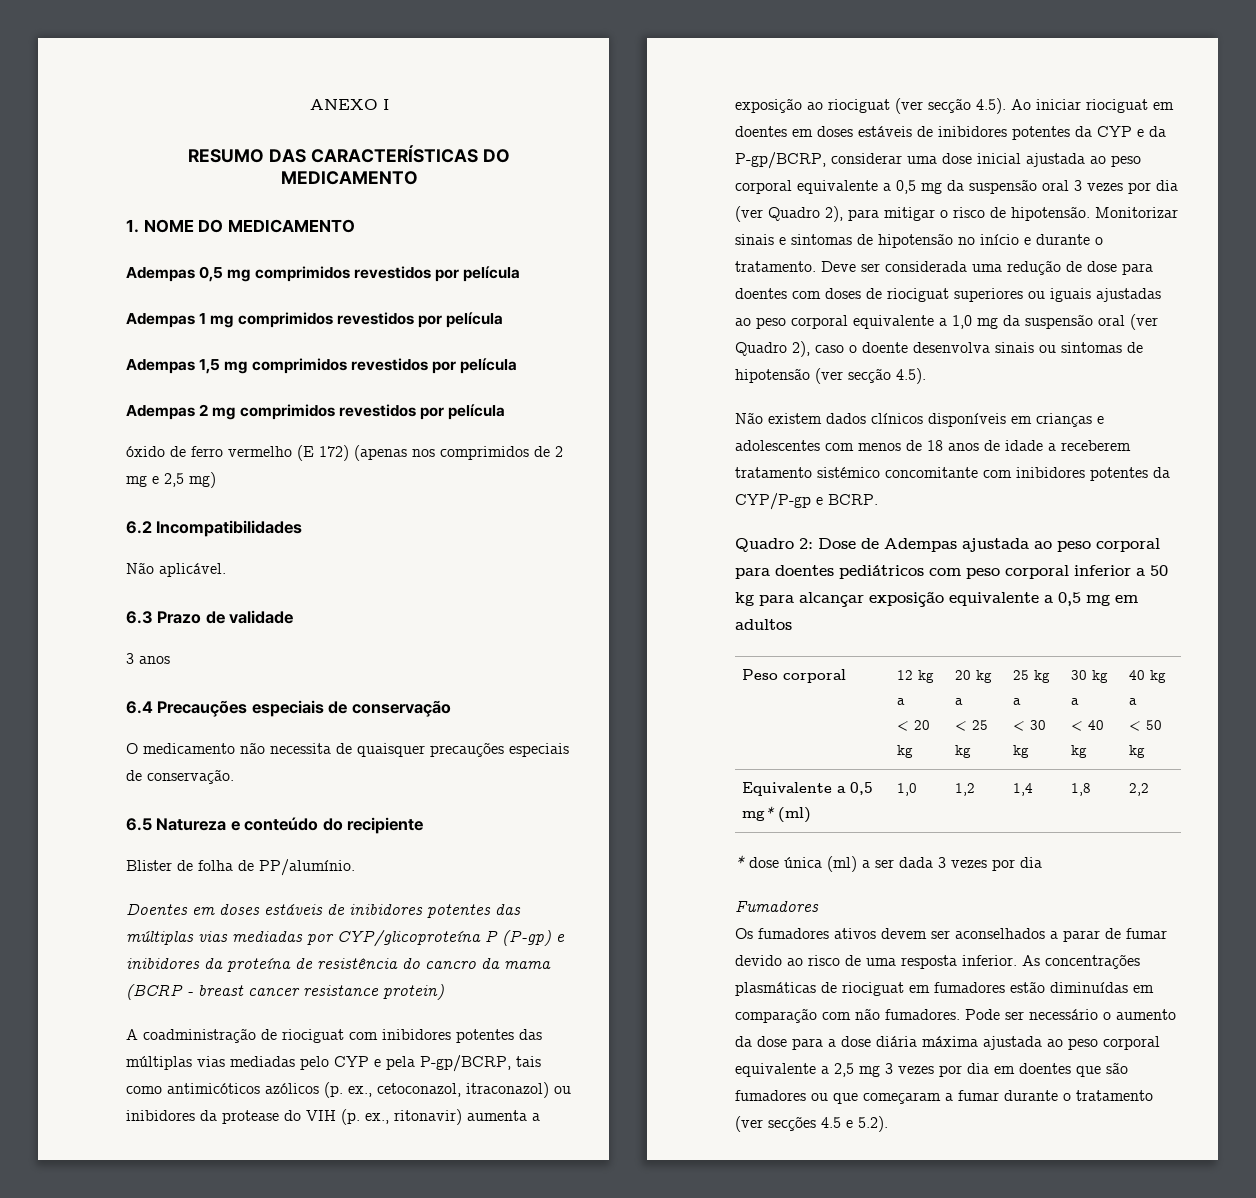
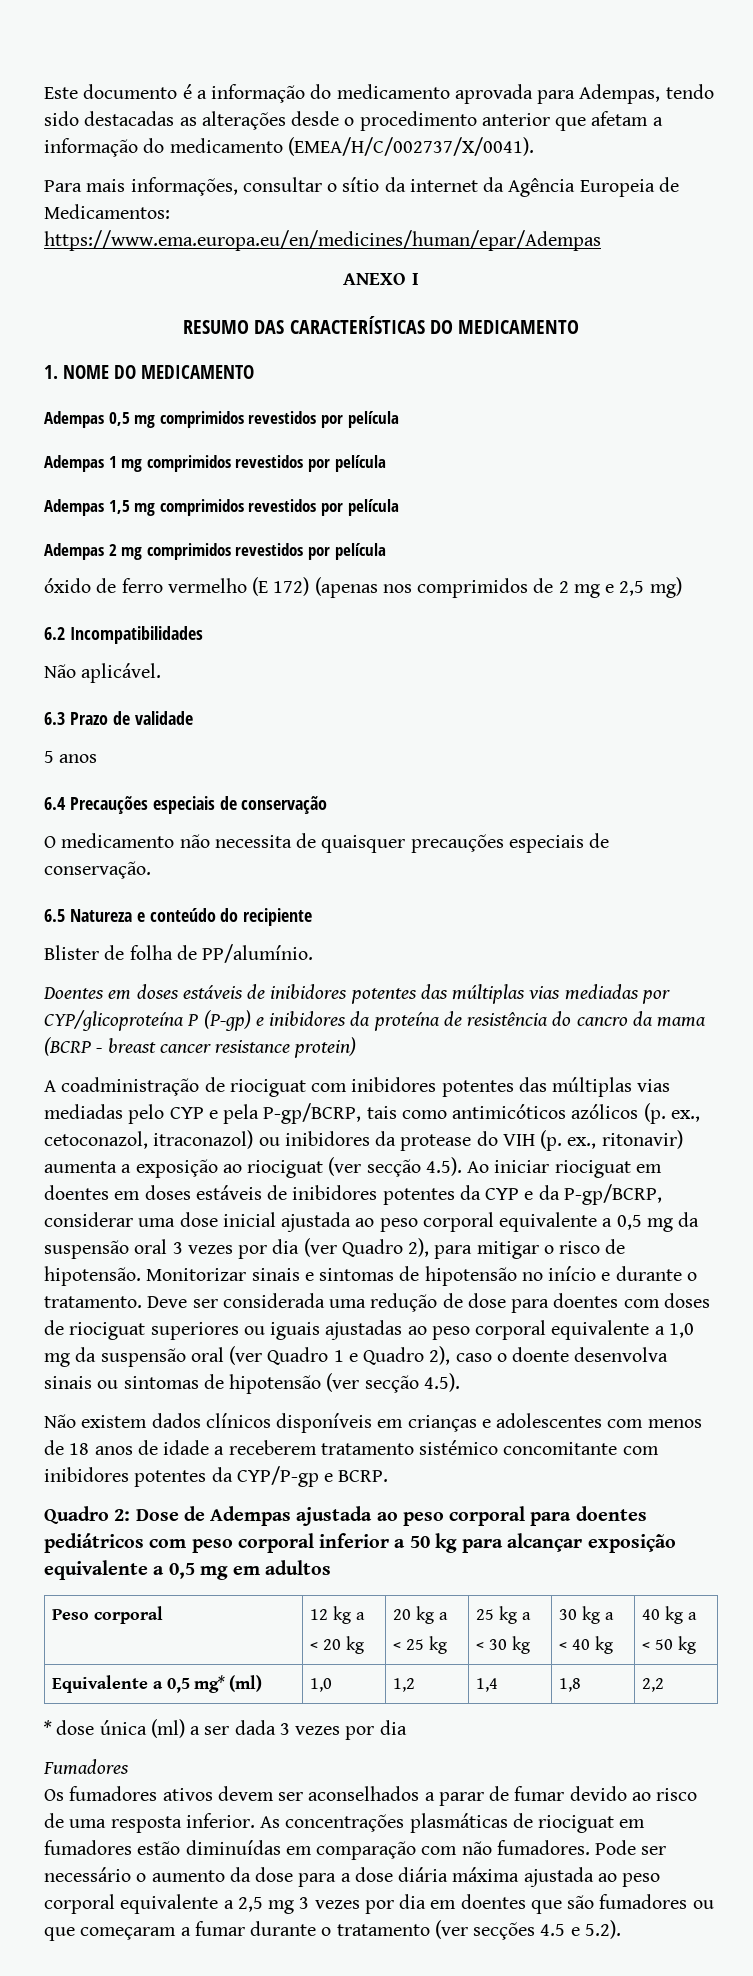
+ Este documento é a informação do medicamento aprovada para Adempas, tendo sido destacadas as alterações desde o procedimento anterior que afetam a informação do medicamento (EMEA/H/C/002737/X/0041).
+ Para mais informações, consultar o sítio da internet da Agência Europeia de Medicamentos: https://www.ema.europa.eu/en/medicines/human/epar/Adempas
- 3 anos
+ 5 anos
- Deve ser considerada uma redução de dose para doentes com doses de riociguat superiores ou iguais ajustadas ao peso corporal equivalente a 1,0 mg da suspensão oral (ver Quadro 2), caso o doente desenvolva sinais ou sintomas de hipotensão (ver secção 4.5).
+ Deve ser considerada uma redução de dose para doentes com doses de riociguat superiores ou iguais ajustadas ao peso corporal equivalente a 1,0 mg da suspensão oral (ver Quadro 1 e Quadro 2), caso o doente desenvolva sinais ou sintomas de hipotensão (ver secção 4.5).

